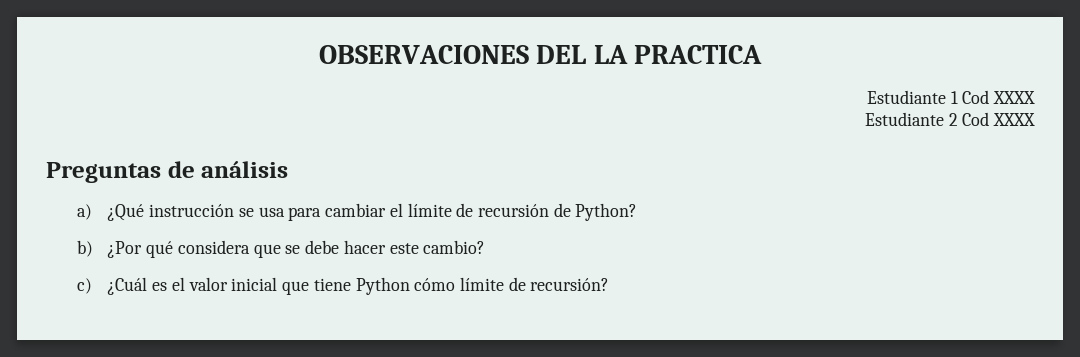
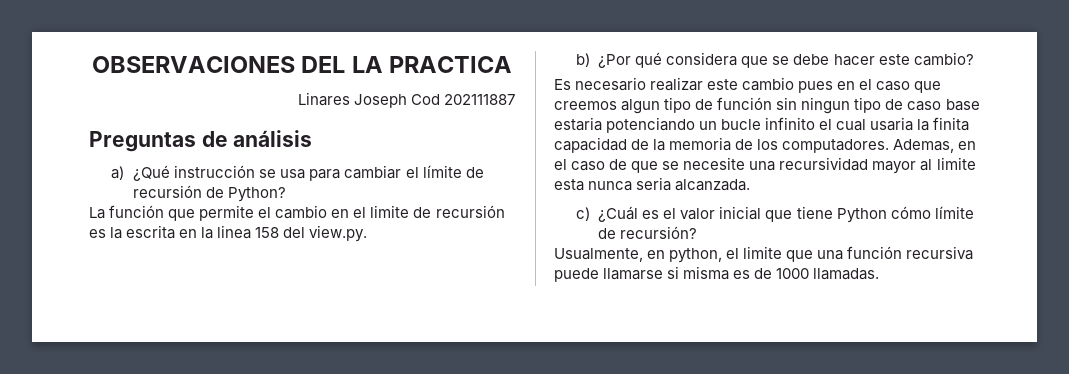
- Estudiante 1 Cod XXXX
- Estudiante 2 Cod XXXX
+ Linares Joseph Cod 202111887
+ La función que permite el cambio en el limite de recursión es la escrita en la linea 158 del view.py.
+ Es necesario realizar este cambio pues en el caso que creemos algun tipo de función sin ningun tipo de caso base estaria potenciando un bucle infinito el cual usaria la finita capacidad de la memoria de los computadores. Ademas, en el caso de que se necesite una recursividad mayor al limite esta nunca seria alcanzada.
+ Usualmente, en python, el limite que una función recursiva puede llamarse si misma es de 1000 llamadas.

